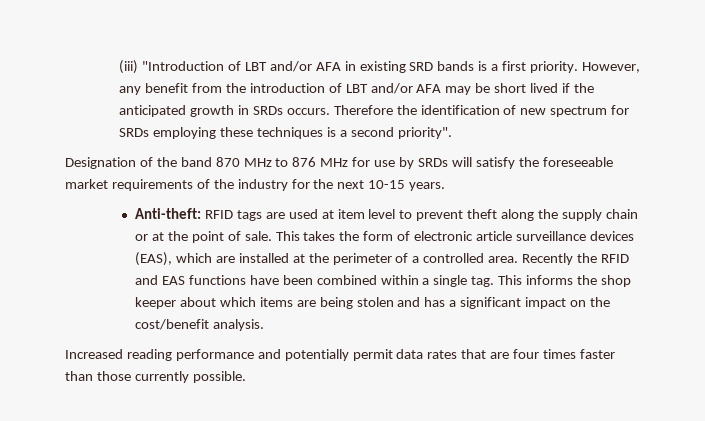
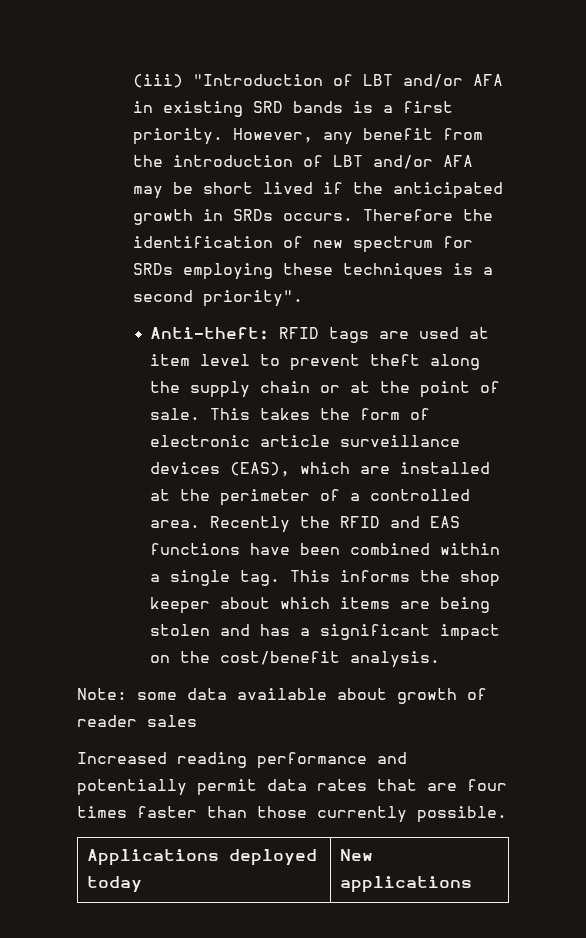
- Designation of the band 870 MHz to 876 MHz for use by SRDs will satisfy the foreseeable market requirements of the industry for the next 10-15 years.
+ Note: some data available about growth of reader sales
+ Applications deployed today | New applications

